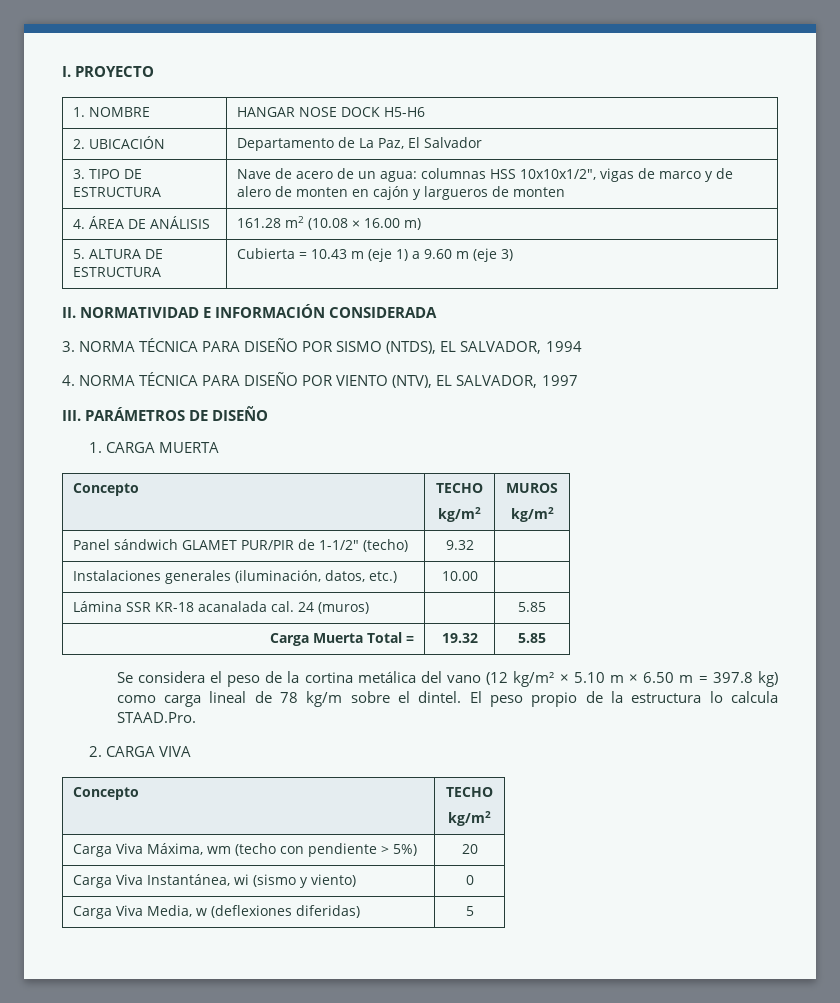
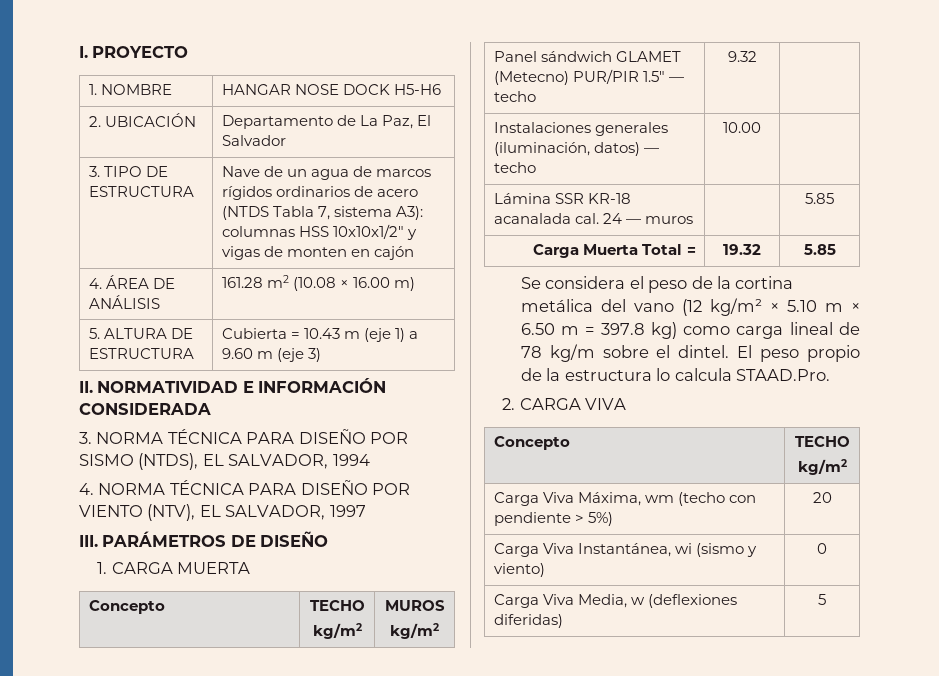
- 3. TIPO DE ESTRUCTURA | Nave de acero de un agua: columnas HSS 10x10x1/2", vigas de marco y de alero de monten en cajón y largueros de monten
+ 3. TIPO DE ESTRUCTURA | Nave de un agua de marcos rígidos ordinarios de acero (NTDS Tabla 7, sistema A3): columnas HSS 10x10x1/2" y vigas de monten en cajón
- Panel sándwich GLAMET PUR/PIR de 1-1/2" (techo) | 9.32 |
+ Panel sándwich GLAMET (Metecno) PUR/PIR 1.5" — techo | 9.32 |
- Instalaciones generales (iluminación, datos, etc.) | 10.00 |
+ Instalaciones generales (iluminación, datos) — techo | 10.00 |
- Lámina SSR KR-18 acanalada cal. 24 (muros) | | 5.85
+ Lámina SSR KR-18 acanalada cal. 24 — muros | | 5.85

